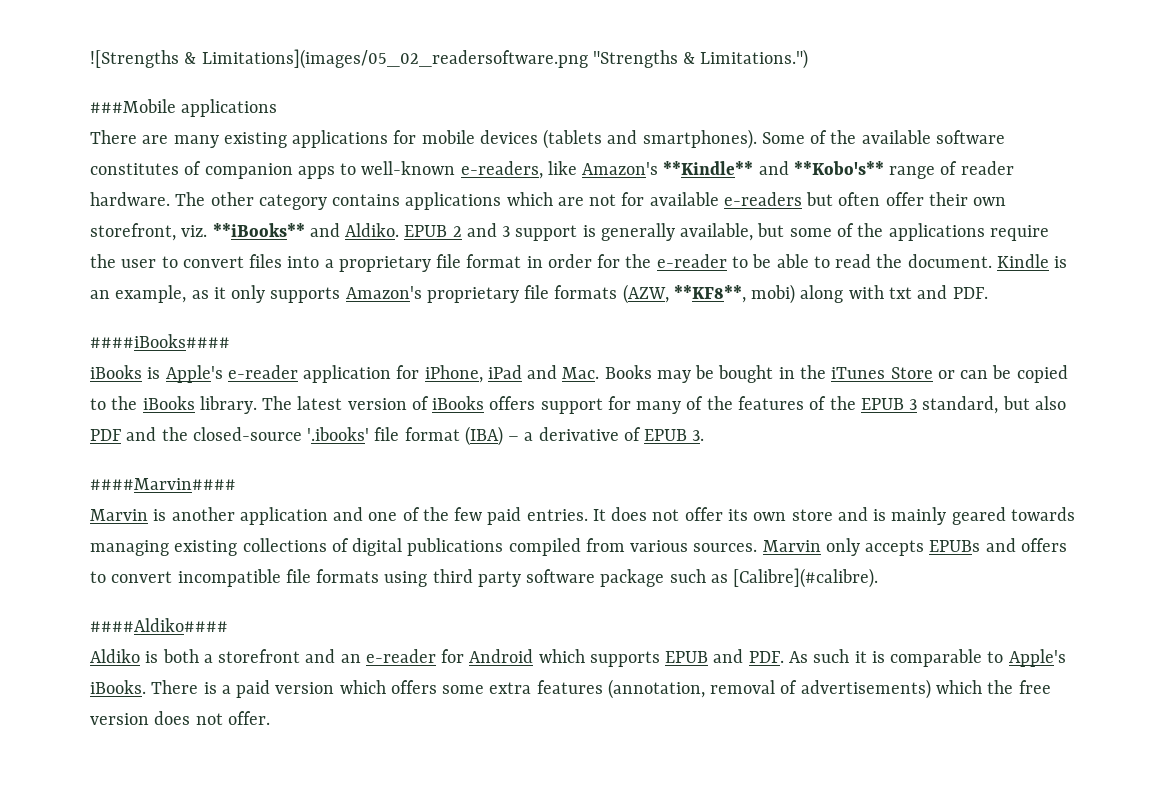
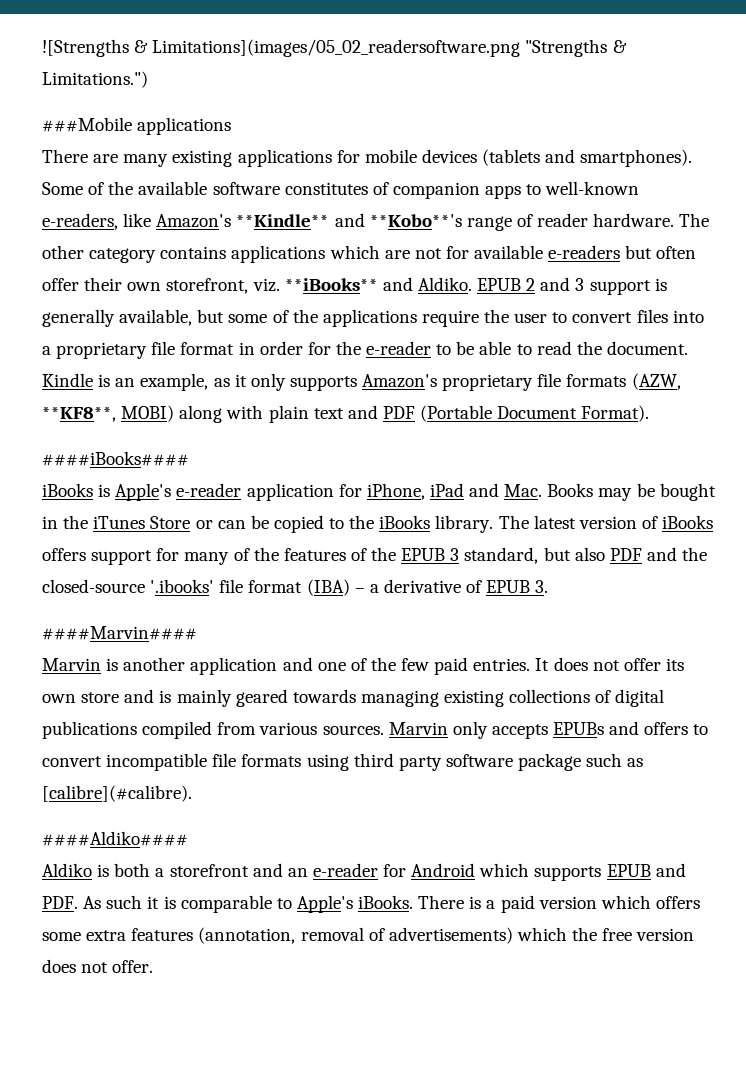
- Some of the available software constitutes of companion apps to well-known e-readers, like Amazon's **Kindle** and **Kobo's** range of reader hardware.
+ Some of the available software constitutes of companion apps to well-known e-readers, like Amazon's **Kindle** and **Kobo**'s range of reader hardware.
- Kindle is an example, as it only supports Amazon's proprietary file formats (AZW, **KF8**, mobi) along with txt and PDF.
+ Kindle is an example, as it only supports Amazon's proprietary file formats (AZW, **KF8**, MOBI) along with plain text and PDF (Portable Document Format).
- Marvin only accepts EPUBs and offers to convert incompatible file formats using third party software package such as [Calibre](#calibre).
+ Marvin only accepts EPUBs and offers to convert incompatible file formats using third party software package such as [calibre](#calibre).

